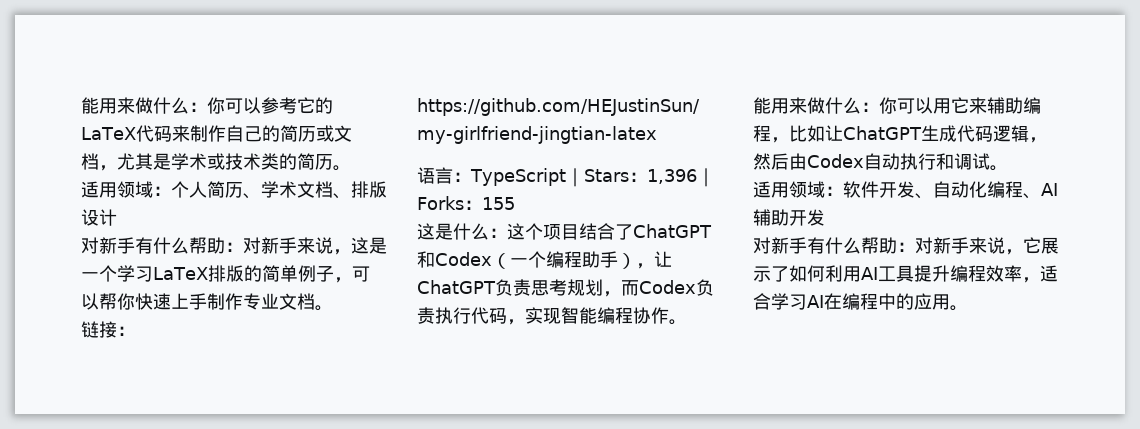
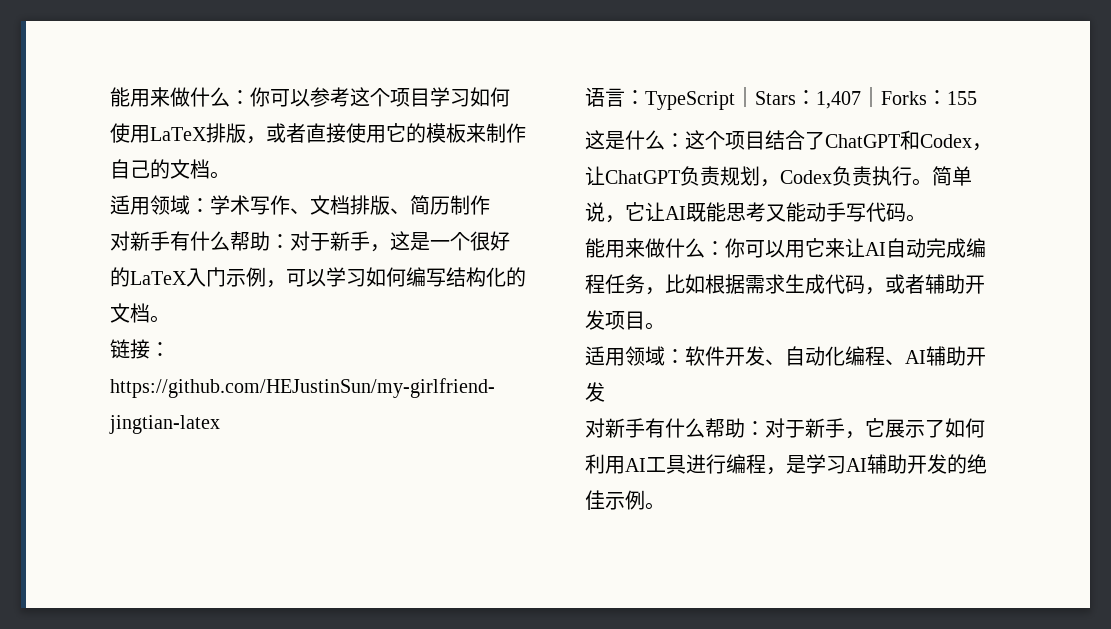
- 能用来做什么：你可以参考它的LaTeX代码来制作自己的简历或文档，尤其是学术或技术类的简历。
- 适用领域：个人简历、学术文档、排版设计
- 对新手有什么帮助：对新手来说，这是一个学习LaTeX排版的简单例子，可以帮你快速上手制作专业文档。
+ 能用来做什么：你可以参考这个项目学习如何使用LaTeX排版，或者直接使用它的模板来制作自己的文档。
+ 适用领域：学术写作、文档排版、简历制作
+ 对新手有什么帮助：对于新手，这是一个很好的LaTeX入门示例，可以学习如何编写结构化的文档。
- 语言：TypeScript｜Stars：1,396｜Forks：155
+ 语言：TypeScript｜Stars：1,407｜Forks：155
- 这是什么：这个项目结合了ChatGPT和Codex（一个编程助手），让ChatGPT负责思考规划，而Codex负责执行代码，实现智能编程协作。
+ 这是什么：这个项目结合了ChatGPT和Codex，让ChatGPT负责规划，Codex负责执行。简单说，它让AI既能思考又能动手写代码。
- 能用来做什么：你可以用它来辅助编程，比如让ChatGPT生成代码逻辑，然后由Codex自动执行和调试。
+ 能用来做什么：你可以用它来让AI自动完成编程任务，比如根据需求生成代码，或者辅助开发项目。
- 对新手有什么帮助：对新手来说，它展示了如何利用AI工具提升编程效率，适合学习AI在编程中的应用。
+ 对新手有什么帮助：对于新手，它展示了如何利用AI工具进行编程，是学习AI辅助开发的绝佳示例。

